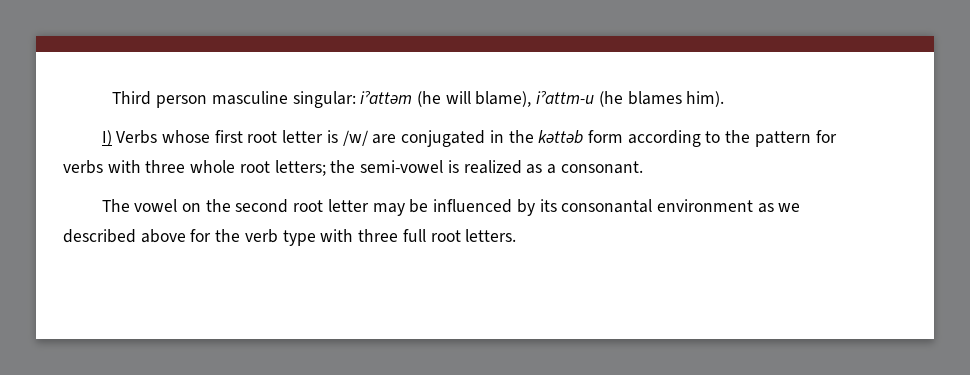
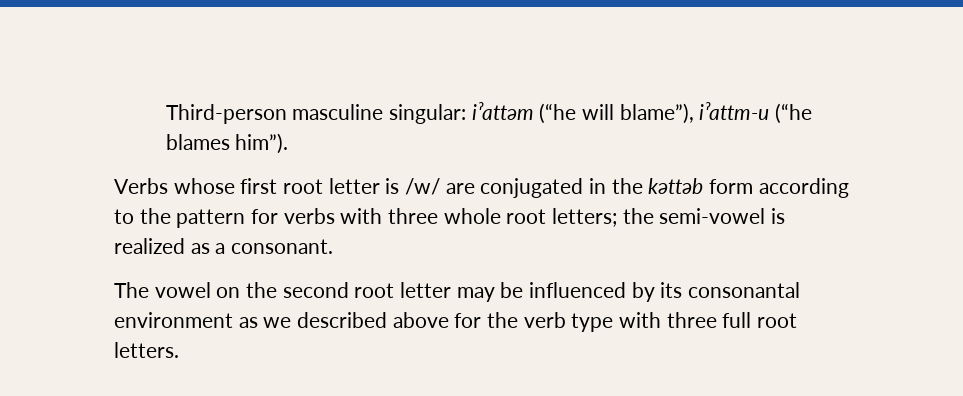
- Third person masculine singular: iˀattǝm (he will blame), iˀattm-u (he blames him).
- I) Verbs whose first root letter is /w/ are conjugated in the kǝttǝb form according to the pattern for verbs with three whole root letters; the semi-vowel is realized as a consonant.
+ Third-person masculine singular: iˀattǝm (“he will blame”), iˀattm-u (“he blames him”).
+ Verbs whose first root letter is /w/ are conjugated in the kǝttǝb form according to the pattern for verbs with three whole root letters; the semi-vowel is realized as a consonant.

